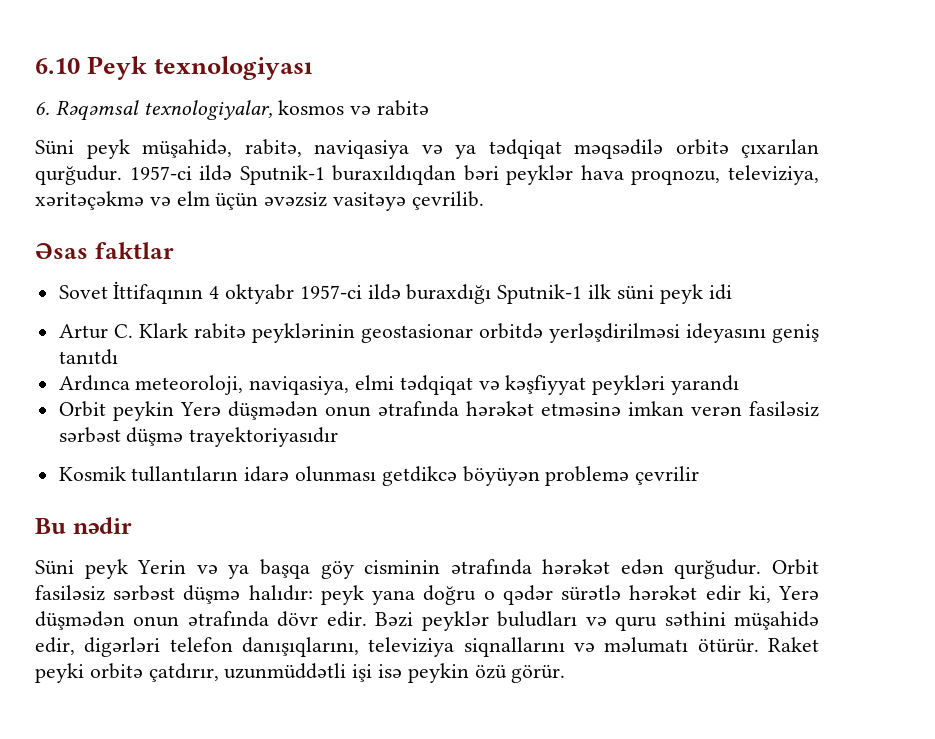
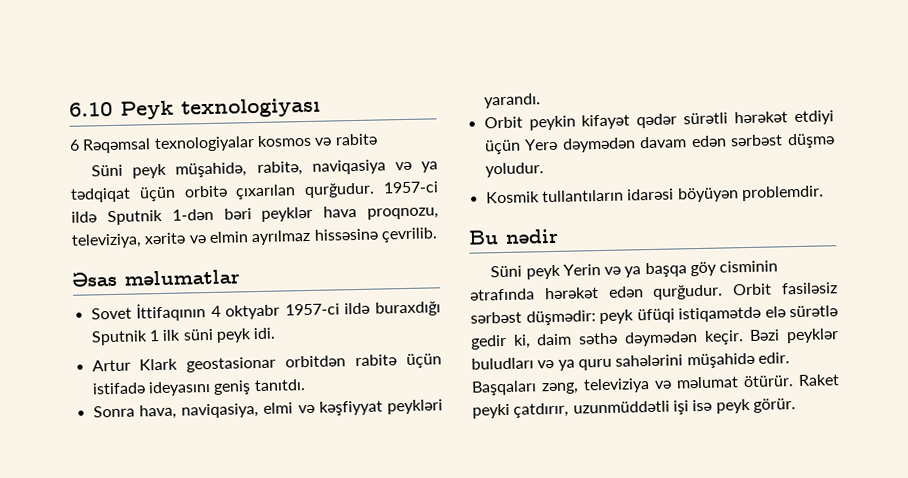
- 6. Rəqəmsal texnologiyalar, kosmos və rabitə
+ 6 Rəqəmsal texnologiyalar kosmos və rabitə
- Süni peyk müşahidə, rabitə, naviqasiya və ya tədqiqat məqsədilə orbitə çıxarılan qurğudur.
+ Süni peyk müşahidə, rabitə, naviqasiya və ya tədqiqat üçün orbitə çıxarılan qurğudur.
- 1957-ci ildə Sputnik-1 buraxıldıqdan bəri peyklər hava proqnozu, televiziya, xəritəçəkmə və elm üçün əvəzsiz vasitəyə çevrilib.
+ 1957-ci ildə Sputnik 1-dən bəri peyklər hava proqnozu, televiziya, xəritə və elmin ayrılmaz hissəsinə çevrilib.
- Əsas faktlar
+ Əsas məlumatlar
- Sovet İttifaqının 4 oktyabr 1957-ci ildə buraxdığı Sputnik-1 ilk süni peyk idi
+ Sovet İttifaqının 4 oktyabr 1957-ci ildə buraxdığı Sputnik 1 ilk süni peyk idi.
- Artur C. Klark rabitə peyklərinin geostasionar orbitdə yerləşdirilməsi ideyasını geniş tanıtdı
- Ardınca meteoroloji, naviqasiya, elmi tədqiqat və kəşfiyyat peykləri yarandı
+ Artur Klark geostasionar orbitdən rabitə üçün istifadə ideyasını geniş tanıtdı.
+ Sonra hava, naviqasiya, elmi və kəşfiyyat peykləri yarandı.
- Orbit peykin Yerə düşmədən onun ətrafında hərəkət etməsinə imkan verən fasiləsiz sərbəst düşmə trayektoriyasıdır
+ Orbit peykin kifayət qədər sürətli hərəkət etdiyi üçün Yerə dəymədən davam edən sərbəst düşmə yoludur.
- Kosmik tullantıların idarə olunması getdikcə böyüyən problemə çevrilir
+ Kosmik tullantıların idarəsi böyüyən problemdir.
- Orbit fasiləsiz sərbəst düşmə halıdır: peyk yana doğru o qədər sürətlə hərəkət edir ki, Yerə düşmədən onun ətrafında dövr edir. Bəzi peyklər buludları və quru səthini müşahidə edir, digərləri telefon danışıqlarını, televiziya siqnallarını və məlumatı ötürür.
+ Orbit fasiləsiz sərbəst düşmədir: peyk üfüqi istiqamətdə elə sürətlə gedir ki, daim səthə dəymədən keçir. Bəzi peyklər buludları və ya quru sahələrini müşahidə edir. Başqaları zəng, televiziya və məlumat ötürür.
- Raket peyki orbitə çatdırır, uzunmüddətli işi isə peykin özü görür.
+ Raket peyki çatdırır, uzunmüddətli işi isə peyk görür.

